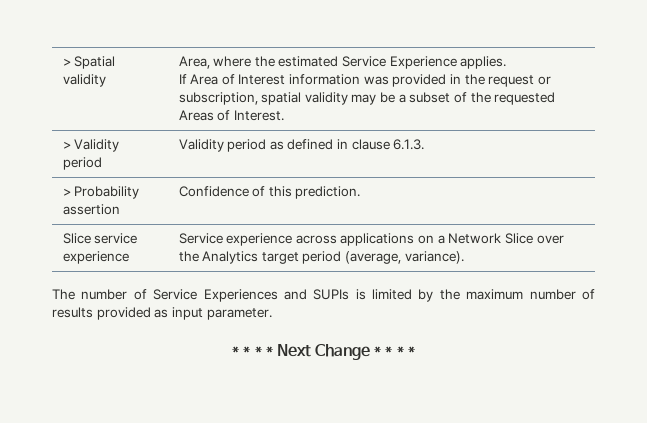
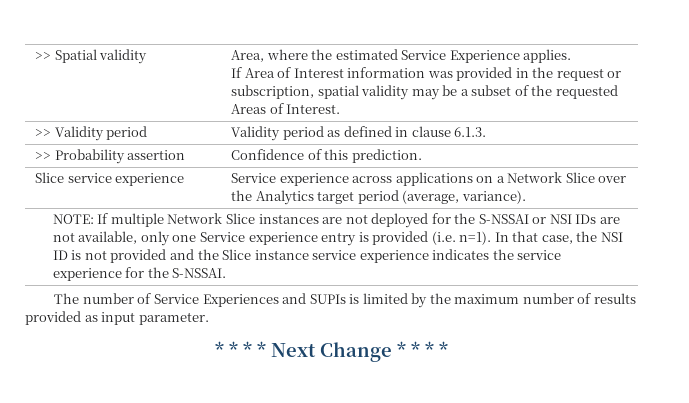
- > Spatial validity | Area, where the estimated Service Experience applies.
+ >> Spatial validity | Area, where the estimated Service Experience applies.
- > Validity period | Validity period as defined in clause 6.1.3.
+ >> Validity period | Validity period as defined in clause 6.1.3.
- > Probability assertion | Confidence of this prediction.
+ >> Probability assertion | Confidence of this prediction.
+ NOTE: If multiple Network Slice instances are not deployed for the S-NSSAI or NSI IDs are not available, only one Service experience entry is provided (i.e. n=1). In that case, the NSI ID is not provided and the Slice instance service experience indicates the service experience for the S-NSSAI.

